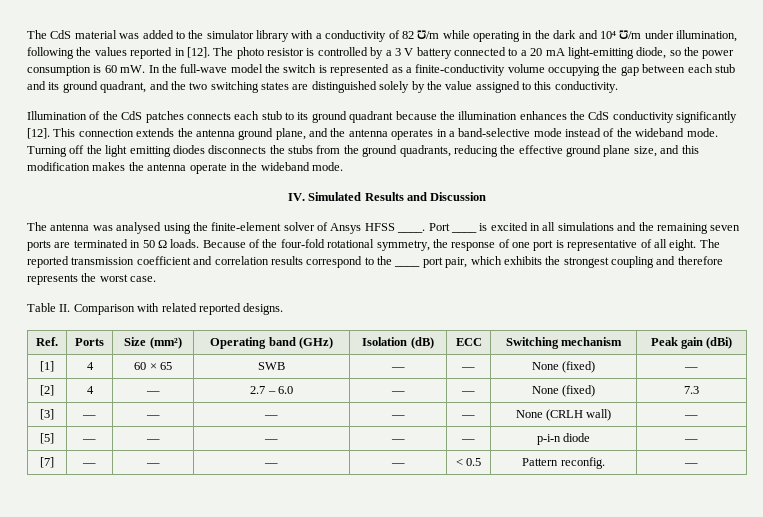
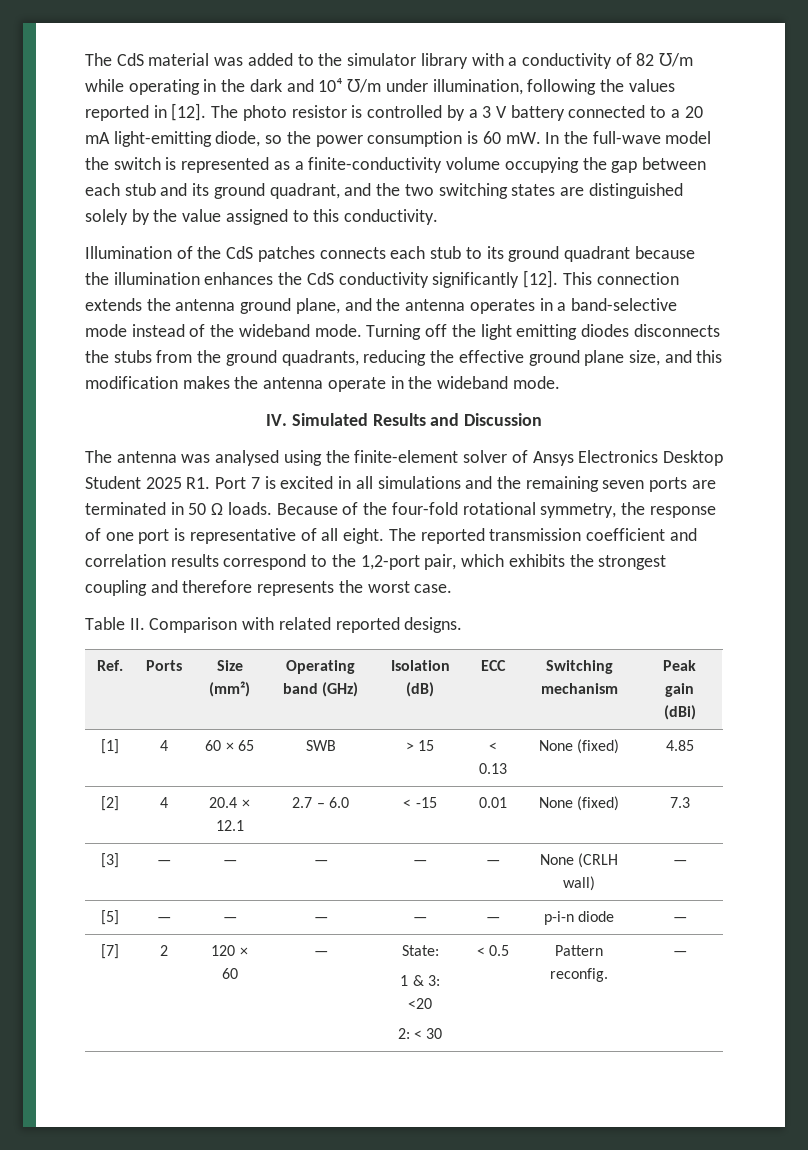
- The antenna was analysed using the finite-element solver of Ansys HFSS ____. Port ____ is excited in all simulations and the remaining seven ports are terminated in 50 Ω loads.
+ The antenna was analysed using the finite-element solver of Ansys Electronics Desktop Student 2025 R1. Port 7 is excited in all simulations and the remaining seven ports are terminated in 50 Ω loads.
- The reported transmission coefficient and correlation results correspond to the ____ port pair, which exhibits the strongest coupling and therefore represents the worst case.
+ The reported transmission coefficient and correlation results correspond to the 1,2-port pair, which exhibits the strongest coupling and therefore represents the worst case.
- [1] | 4 | 60 × 65 | SWB | — | — | None (fixed) | —
+ [1] | 4 | 60 × 65 | SWB | > 15 | < 0.13 | None (fixed) | 4.85
- [2] | 4 | — | 2.7 – 6.0 | — | — | None (fixed) | 7.3
+ [2] | 4 | 20.4 × 12.1 | 2.7 – 6.0 | < -15 | 0.01 | None (fixed) | 7.3
- [7] | — | — | — | — | < 0.5 | Pattern reconfig. | —
+ [7] | 2 | 120 × 60 | — | State:
+ 1 & 3: <20
+ 2: < 30 | < 0.5 | Pattern reconfig. | —

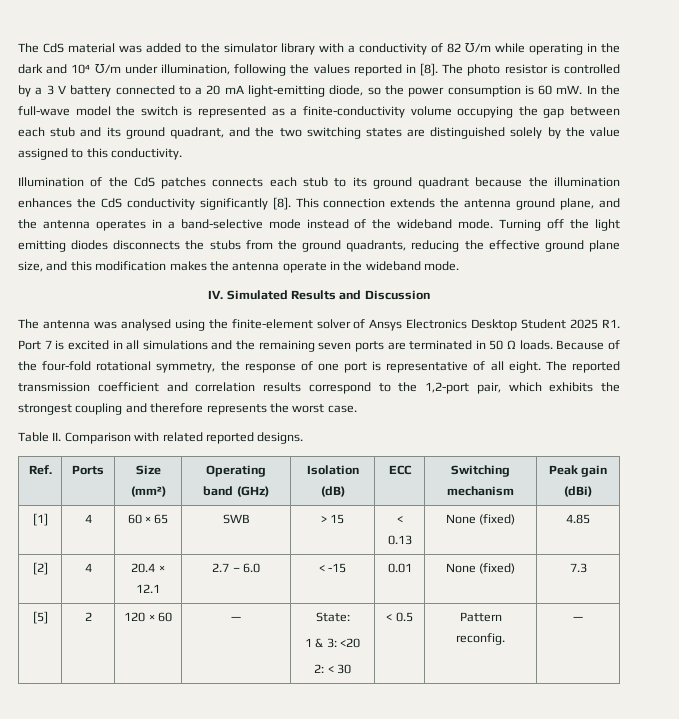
- The CdS material was added to the simulator library with a conductivity of 82 ℧/m while operating in the dark and 10⁴ ℧/m under illumination, following the values reported in [12].
+ The CdS material was added to the simulator library with a conductivity of 82 ℧/m while operating in the dark and 10⁴ ℧/m under illumination, following the values reported in [8].
- Illumination of the CdS patches connects each stub to its ground quadrant because the illumination enhances the CdS conductivity significantly [12].
+ Illumination of the CdS patches connects each stub to its ground quadrant because the illumination enhances the CdS conductivity significantly [8].
- [3] | — | — | — | — | — | None (CRLH wall) | —
- [5] | — | — | — | — | — | p-i-n diode | —
- [7] | 2 | 120 × 60 | — | State:
+ [5] | 2 | 120 × 60 | — | State:

